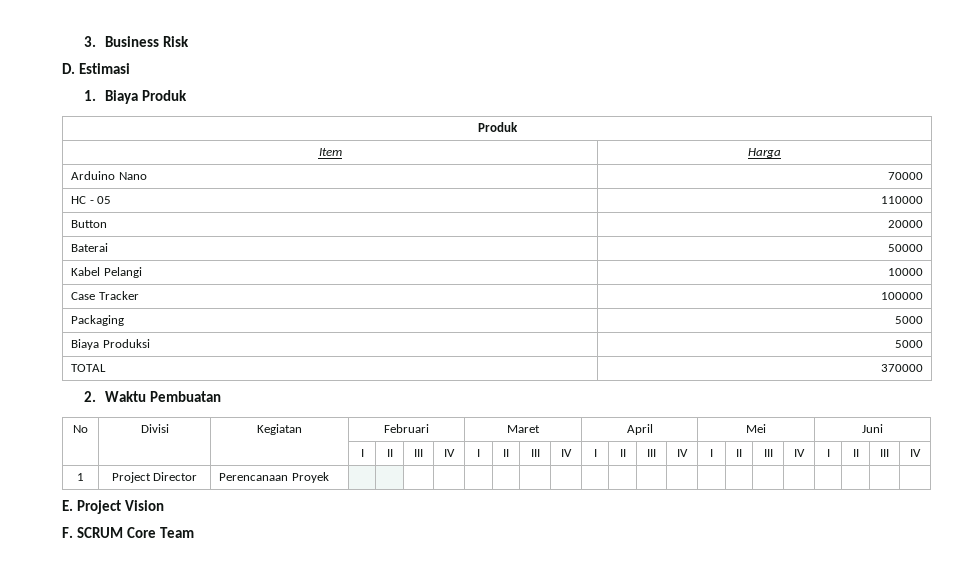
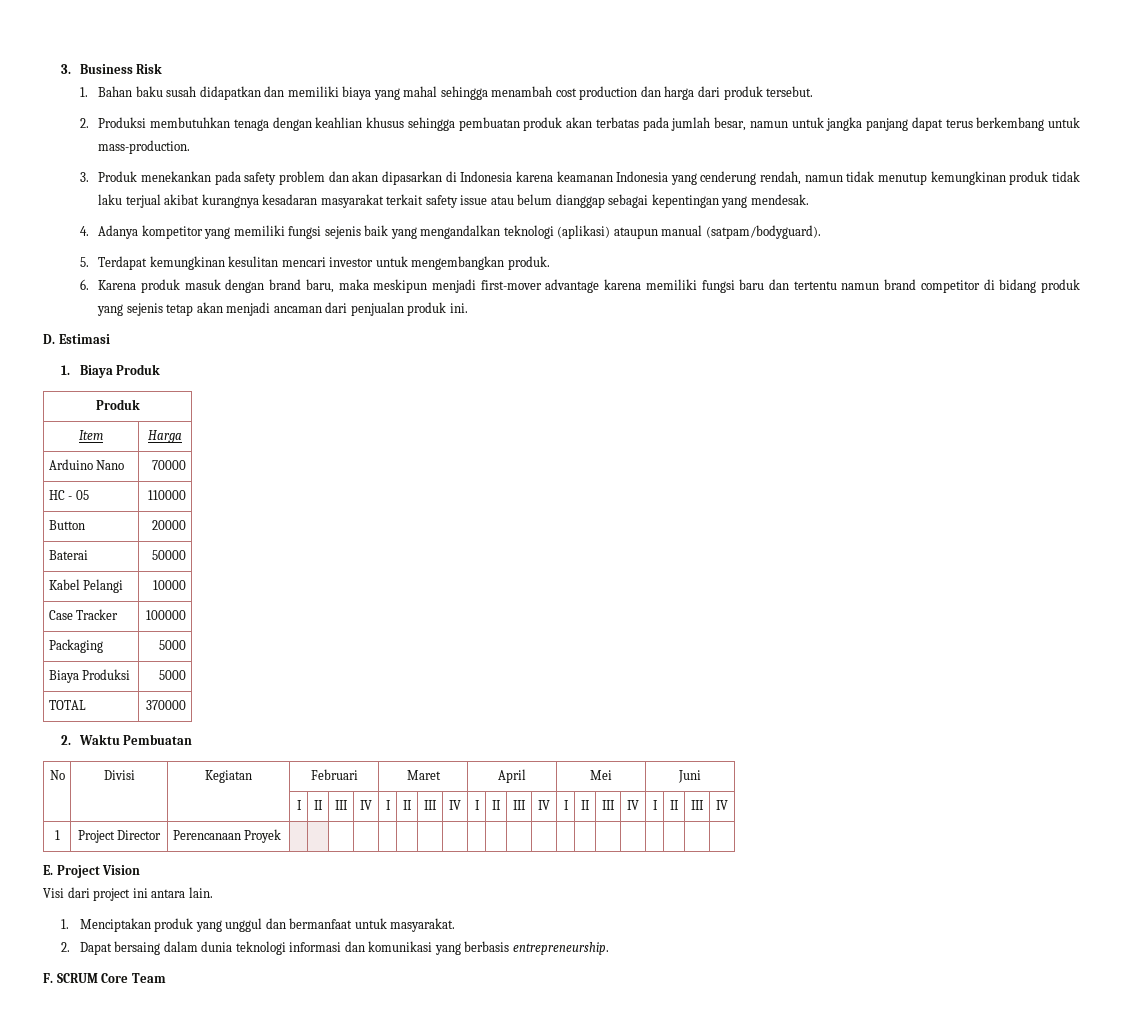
+ 1. Bahan baku susah didapatkan dan memiliki biaya yang mahal sehingga menambah cost production dan harga dari produk tersebut.
+ 2. Produksi membutuhkan tenaga dengan keahlian khusus sehingga pembuatan produk akan terbatas pada jumlah besar, namun untuk jangka panjang dapat terus berkembang untuk mass-production.
+ 3. Produk menekankan pada safety problem dan akan dipasarkan di Indonesia karena keamanan Indonesia yang cenderung rendah, namun tidak menutup kemungkinan produk tidak laku terjual akibat kurangnya kesadaran masyarakat terkait safety issue atau belum dianggap sebagai kepentingan yang mendesak.
+ 4. Adanya kompetitor yang memiliki fungsi sejenis baik yang mengandalkan teknologi (aplikasi) ataupun manual (satpam/bodyguard).
+ 5. Terdapat kemungkinan kesulitan mencari investor untuk mengembangkan produk.
+ 6. Karena produk masuk dengan brand baru, maka meskipun menjadi first-mover advantage karena memiliki fungsi baru dan tertentu namun brand competitor di bidang produk yang sejenis tetap akan menjadi ancaman dari penjualan produk ini.
+ Visi dari project ini antara lain.
+ 1. Menciptakan produk yang unggul dan bermanfaat untuk masyarakat.
+ 2. Dapat bersaing dalam dunia teknologi informasi dan komunikasi yang berbasis entrepreneurship.

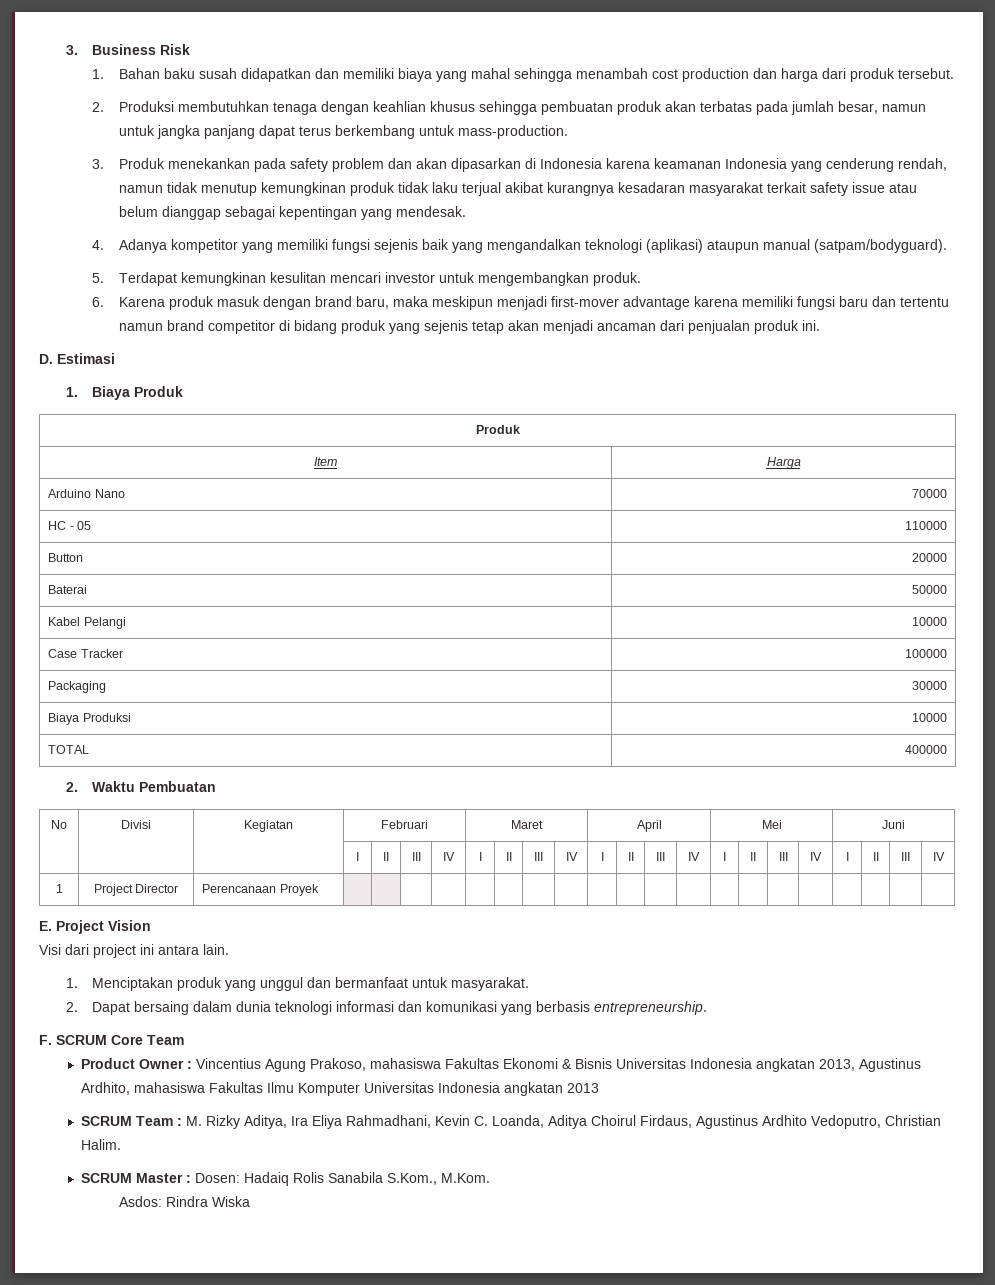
- Packaging | 5000
+ Packaging | 30000
- Biaya Produksi | 5000
+ Biaya Produksi | 10000
- TOTAL | 370000
+ TOTAL | 400000
+ Product Owner : Vincentius Agung Prakoso, mahasiswa Fakultas Ekonomi & Bisnis Universitas Indonesia angkatan 2013, Agustinus Ardhito, mahasiswa Fakultas Ilmu Komputer Universitas Indonesia angkatan 2013
+ SCRUM Team : M. Rizky Aditya, Ira Eliya Rahmadhani, Kevin C. Loanda, Aditya Choirul Firdaus, Agustinus Ardhito Vedoputro, Christian Halim.
+ SCRUM Master : Dosen: Hadaiq Rolis Sanabila S.Kom., M.Kom.
+ Asdos: Rindra Wiska

